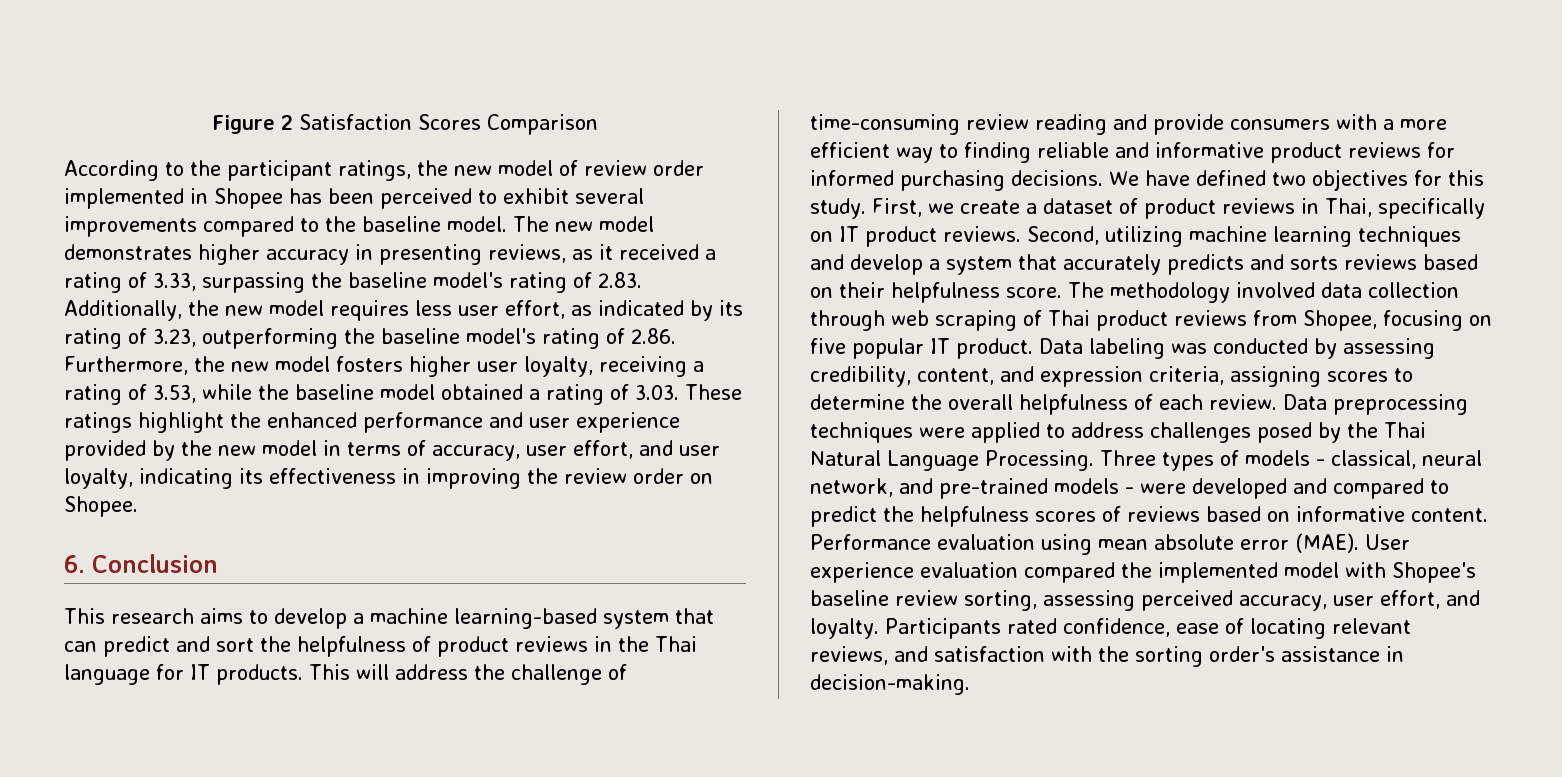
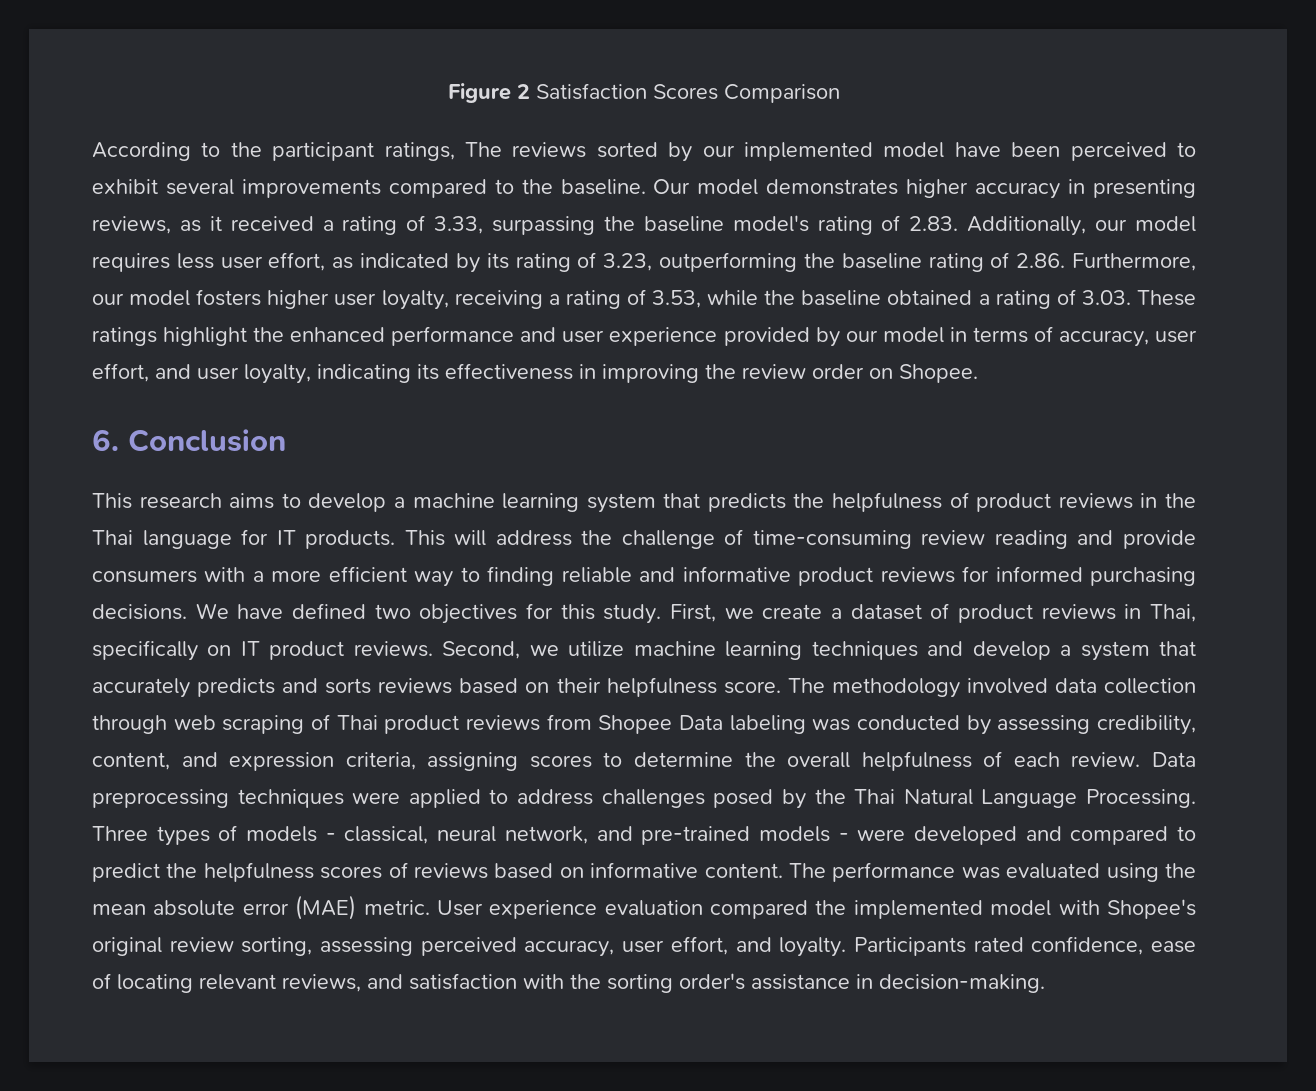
- According to the participant ratings, the new model of review order implemented in Shopee has been perceived to exhibit several improvements compared to the baseline model. The new model demonstrates higher accuracy in presenting reviews, as it received a rating of 3.33, surpassing the baseline model's rating of 2.83. Additionally, the new model requires less user effort, as indicated by its rating of 3.23, outperforming the baseline model's rating of 2.86. Furthermore, the new model fosters higher user loyalty, receiving a rating of 3.53, while the baseline model obtained a rating of 3.03. These ratings highlight the enhanced performance and user experience provided by the new model in terms of accuracy, user effort, and user loyalty, indicating its effectiveness in improving the review order on Shopee.
+ According to the participant ratings, The reviews sorted by our implemented model have been perceived to exhibit several improvements compared to the baseline. Our model demonstrates higher accuracy in presenting reviews, as it received a rating of 3.33, surpassing the baseline model's rating of 2.83. Additionally, our model requires less user effort, as indicated by its rating of 3.23, outperforming the baseline rating of 2.86. Furthermore, our model fosters higher user loyalty, receiving a rating of 3.53, while the baseline obtained a rating of 3.03. These ratings highlight the enhanced performance and user experience provided by our model in terms of accuracy, user effort, and user loyalty, indicating its effectiveness in improving the review order on Shopee.
- This research aims to develop a machine learning-based system that can predict and sort the helpfulness of product reviews in the Thai language for IT products.
+ This research aims to develop a machine learning system that predicts the helpfulness of product reviews in the Thai language for IT products.
- Second, utilizing machine learning techniques and develop a system that accurately predicts and sorts reviews based on their helpfulness score.
+ Second, we utilize machine learning techniques and develop a system that accurately predicts and sorts reviews based on their helpfulness score.
- The methodology involved data collection through web scraping of Thai product reviews from Shopee, focusing on five popular IT product. Data labeling was conducted by assessing credibility, content, and expression criteria, assigning scores to determine the overall helpfulness of each review.
+ The methodology involved data collection through web scraping of Thai product reviews from Shopee Data labeling was conducted by assessing credibility, content, and expression criteria, assigning scores to determine the overall helpfulness of each review.
- Performance evaluation using mean absolute error (MAE).
+ The performance was evaluated using the mean absolute error (MAE) metric.
- User experience evaluation compared the implemented model with Shopee's baseline review sorting, assessing perceived accuracy, user effort, and loyalty.
+ User experience evaluation compared the implemented model with Shopee's original review sorting, assessing perceived accuracy, user effort, and loyalty.

